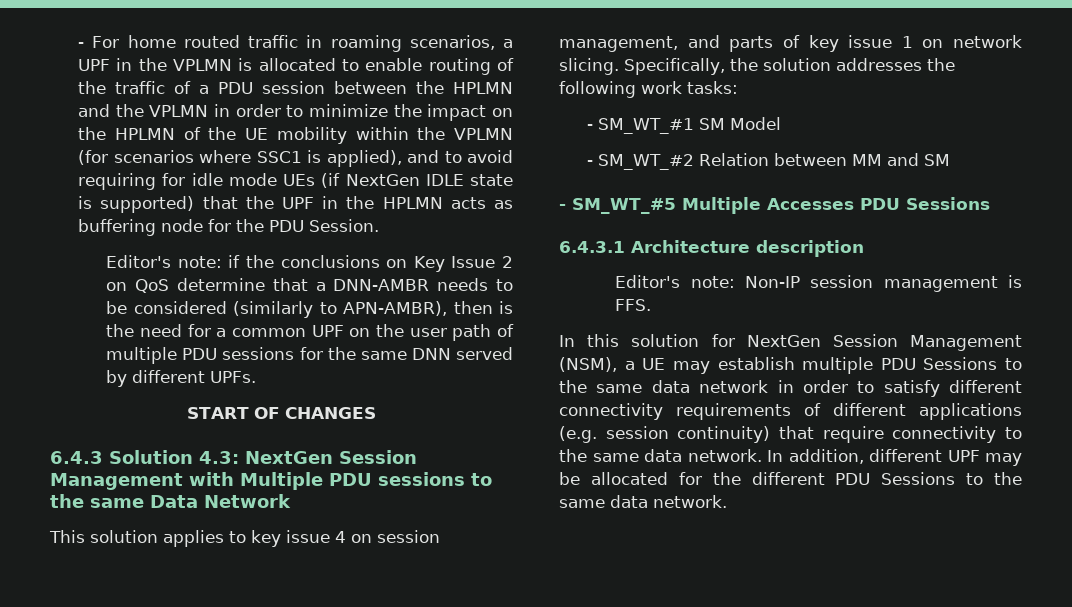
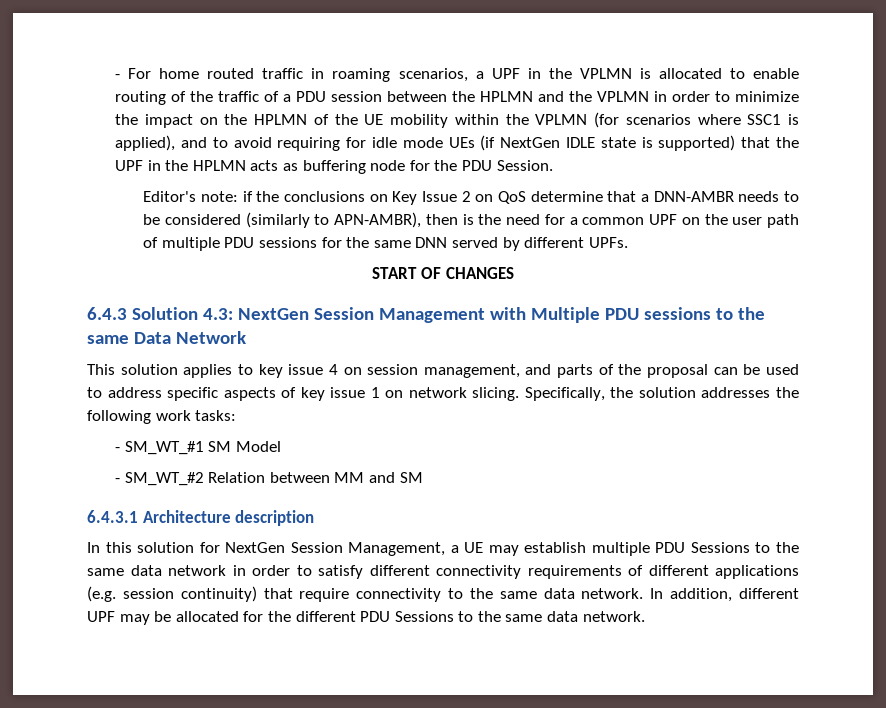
- This solution applies to key issue 4 on session management, and parts of key issue 1 on network slicing.
+ This solution applies to key issue 4 on session management, and parts of the proposal can be used to address specific aspects of key issue 1 on network slicing.
- - SM_WT_#5 Multiple Accesses PDU Sessions
  6.4.3.1 Architecture description
- Editor's note: Non-IP session management is FFS.
- In this solution for NextGen Session Management (NSM), a UE may establish multiple PDU Sessions to the same data network in order to satisfy different connectivity requirements of different applications (e.g. session continuity) that require connectivity to the same data network.
+ In this solution for NextGen Session Management, a UE may establish multiple PDU Sessions to the same data network in order to satisfy different connectivity requirements of different applications (e.g. session continuity) that require connectivity to the same data network.

